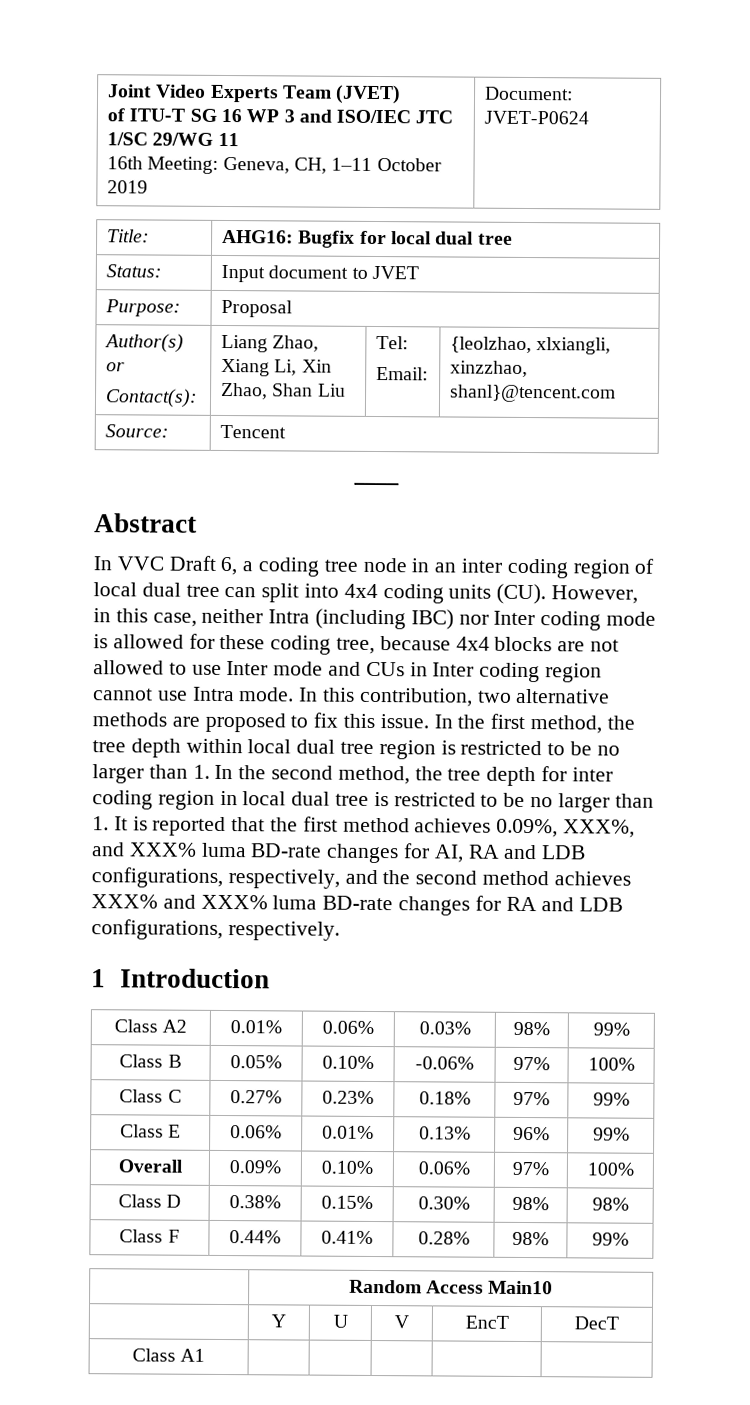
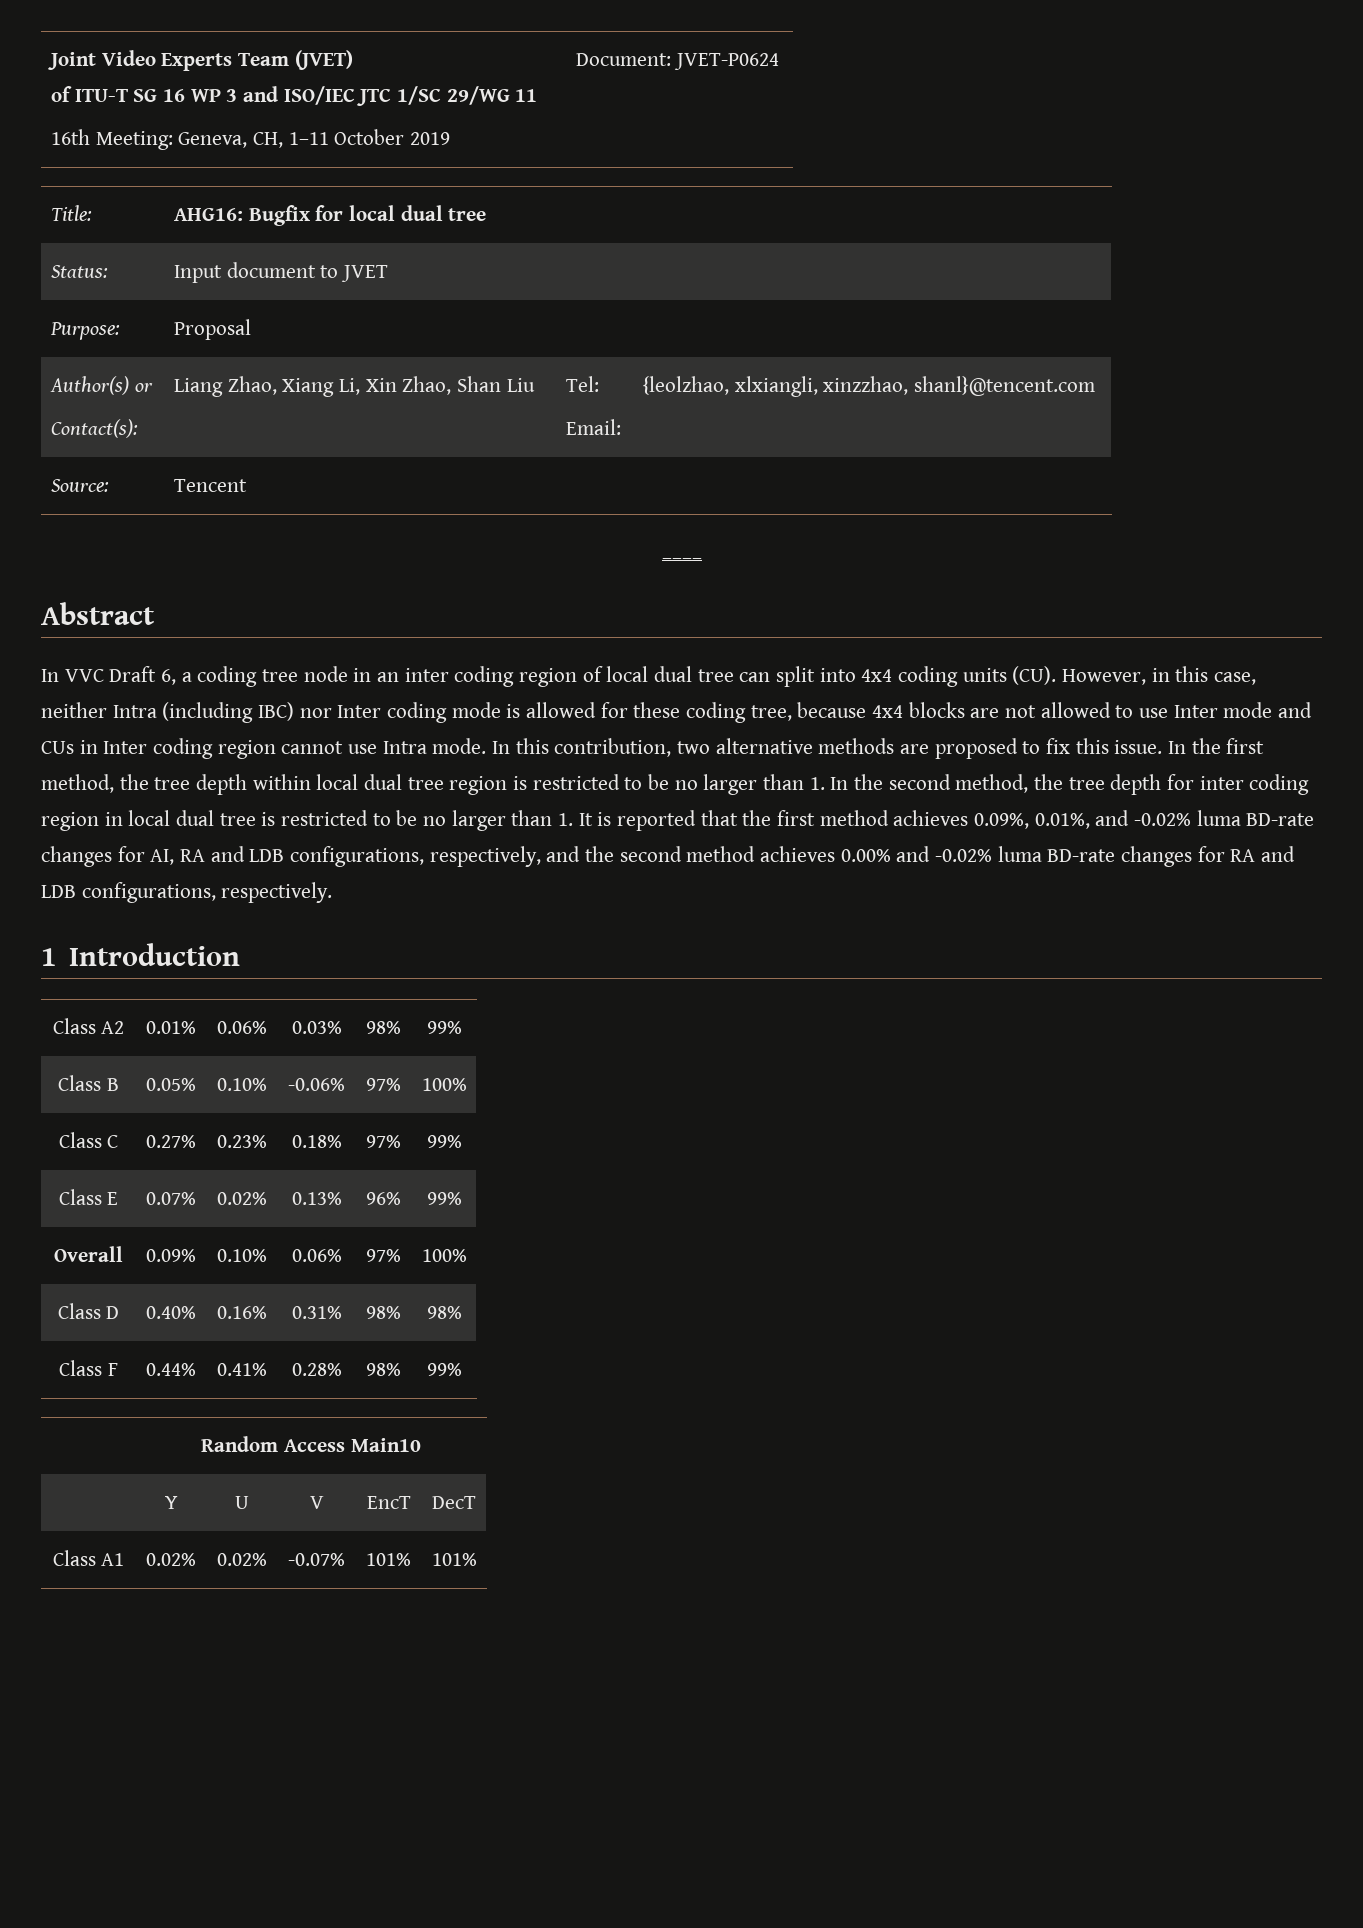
- In the first method, the tree depth within local dual tree region is restricted to be no larger than 1. In the second method, the tree depth for inter coding region in local dual tree is restricted to be no larger than 1. It is reported that the first method achieves 0.09%, XXX%, and XXX% luma BD-rate changes for AI, RA and LDB configurations, respectively, and the second method achieves XXX% and XXX% luma BD-rate changes for RA and LDB configurations, respectively.
+ In the first method, the tree depth within local dual tree region is restricted to be no larger than 1. In the second method, the tree depth for inter coding region in local dual tree is restricted to be no larger than 1. It is reported that the first method achieves 0.09%, 0.01%, and -0.02% luma BD-rate changes for AI, RA and LDB configurations, respectively, and the second method achieves 0.00% and -0.02% luma BD-rate changes for RA and LDB configurations, respectively.
- Class E | 0.06% | 0.01% | 0.13% | 96% | 99%
+ Class E | 0.07% | 0.02% | 0.13% | 96% | 99%
- Class D | 0.38% | 0.15% | 0.30% | 98% | 98%
+ Class D | 0.40% | 0.16% | 0.31% | 98% | 98%
- Class A1 | | | | |
+ Class A1 | 0.02% | 0.02% | -0.07% | 101% | 101%

